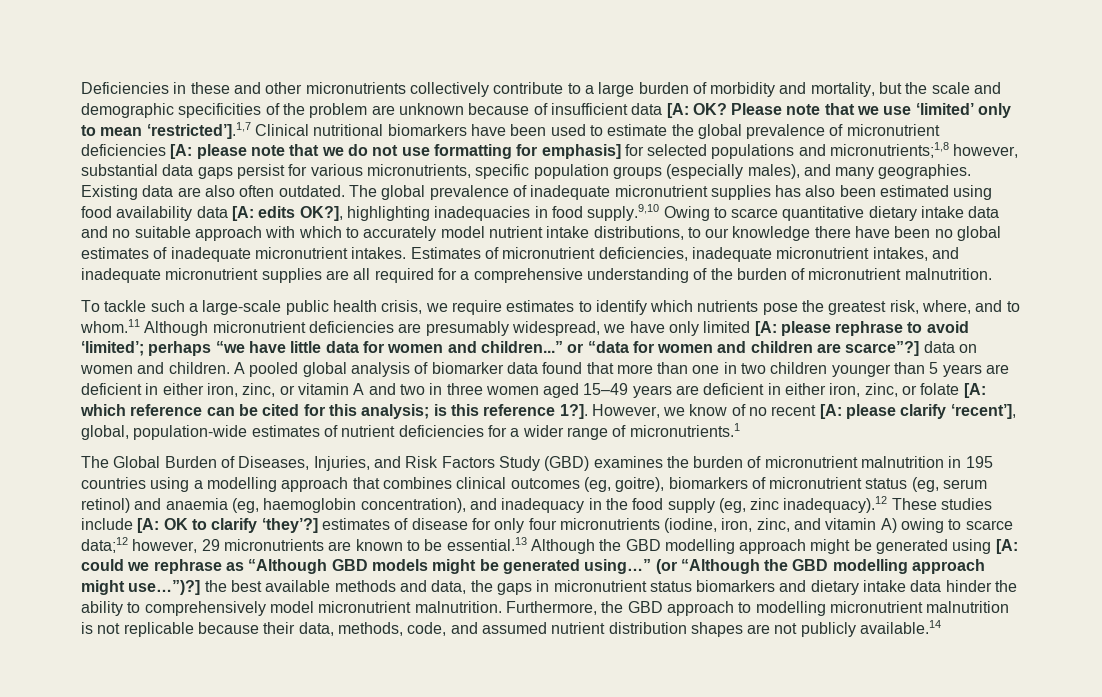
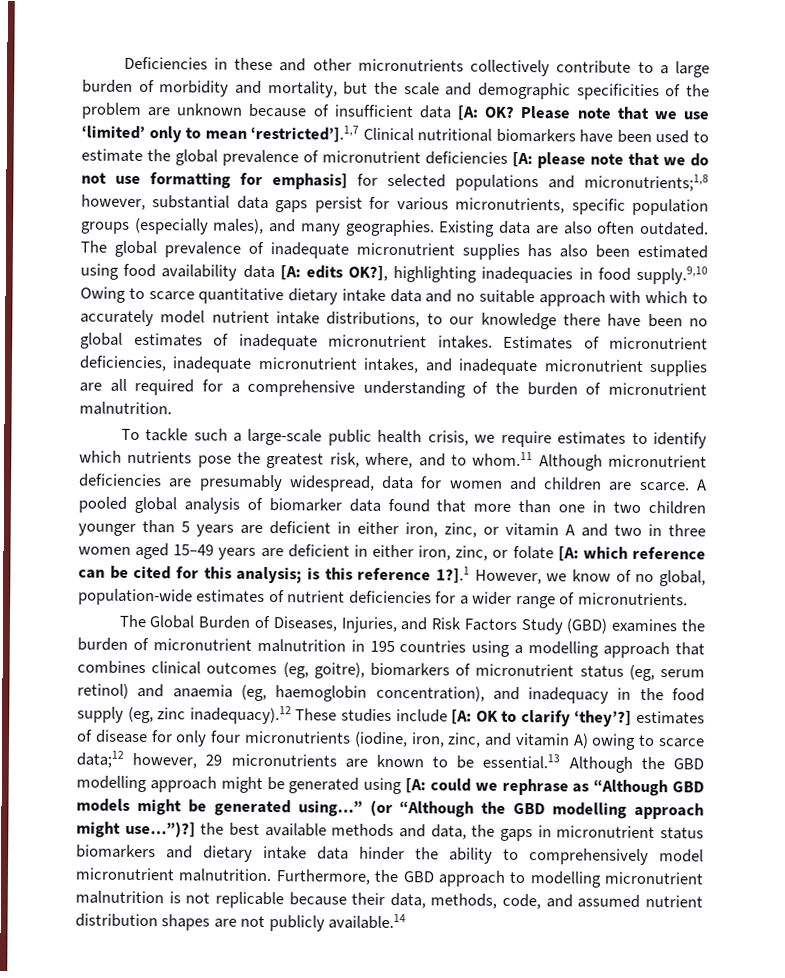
- To tackle such a large-scale public health crisis, we require estimates to identify which nutrients pose the greatest risk, where, and to whom.11 Although micronutrient deficiencies are presumably widespread, we have only limited [A: please rephrase to avoid ‘limited’; perhaps “we have little data for women and children...” or “data for women and children are scarce”?] data on women and children.
+ To tackle such a large-scale public health crisis, we require estimates to identify which nutrients pose the greatest risk, where, and to whom.11 Although micronutrient deficiencies are presumably widespread, data for women and children are scarce.
- is this reference 1?]. However, we know of no recent [A: please clarify ‘recent’], global, population-wide estimates of nutrient deficiencies for a wider range of micronutrients.1
+ is this reference 1?].1 However, we know of no global, population-wide estimates of nutrient deficiencies for a wider range of micronutrients.

